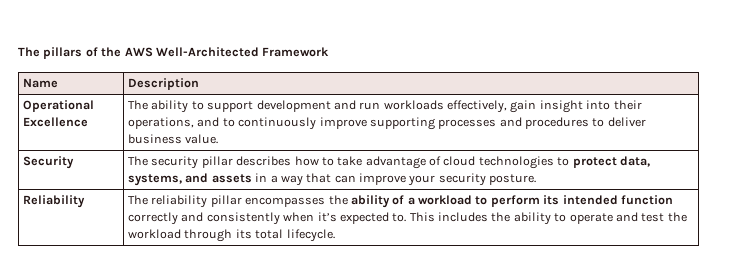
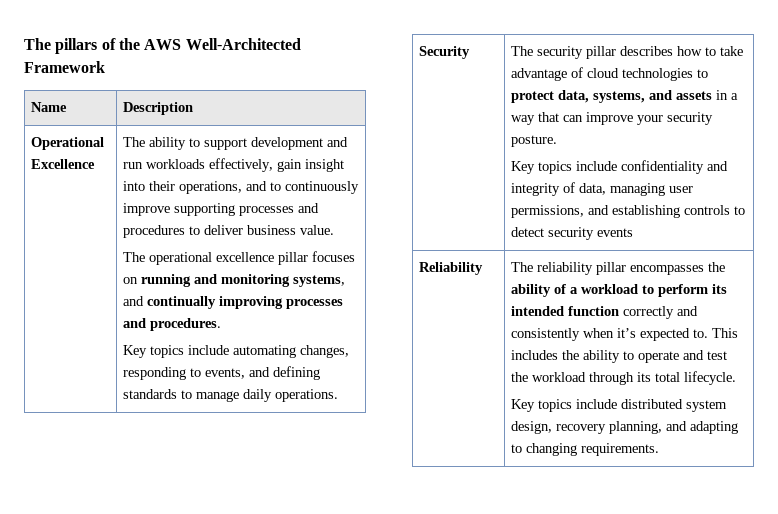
+ The operational excellence pillar focuses on running and monitoring systems, and continually improving processes and procedures.
+ Key topics include automating changes, responding to events, and defining standards to manage daily operations.
+ Key topics include confidentiality and integrity of data, managing user permissions, and establishing controls to detect security events
+ Key topics include distributed system design, recovery planning, and adapting to changing requirements.

